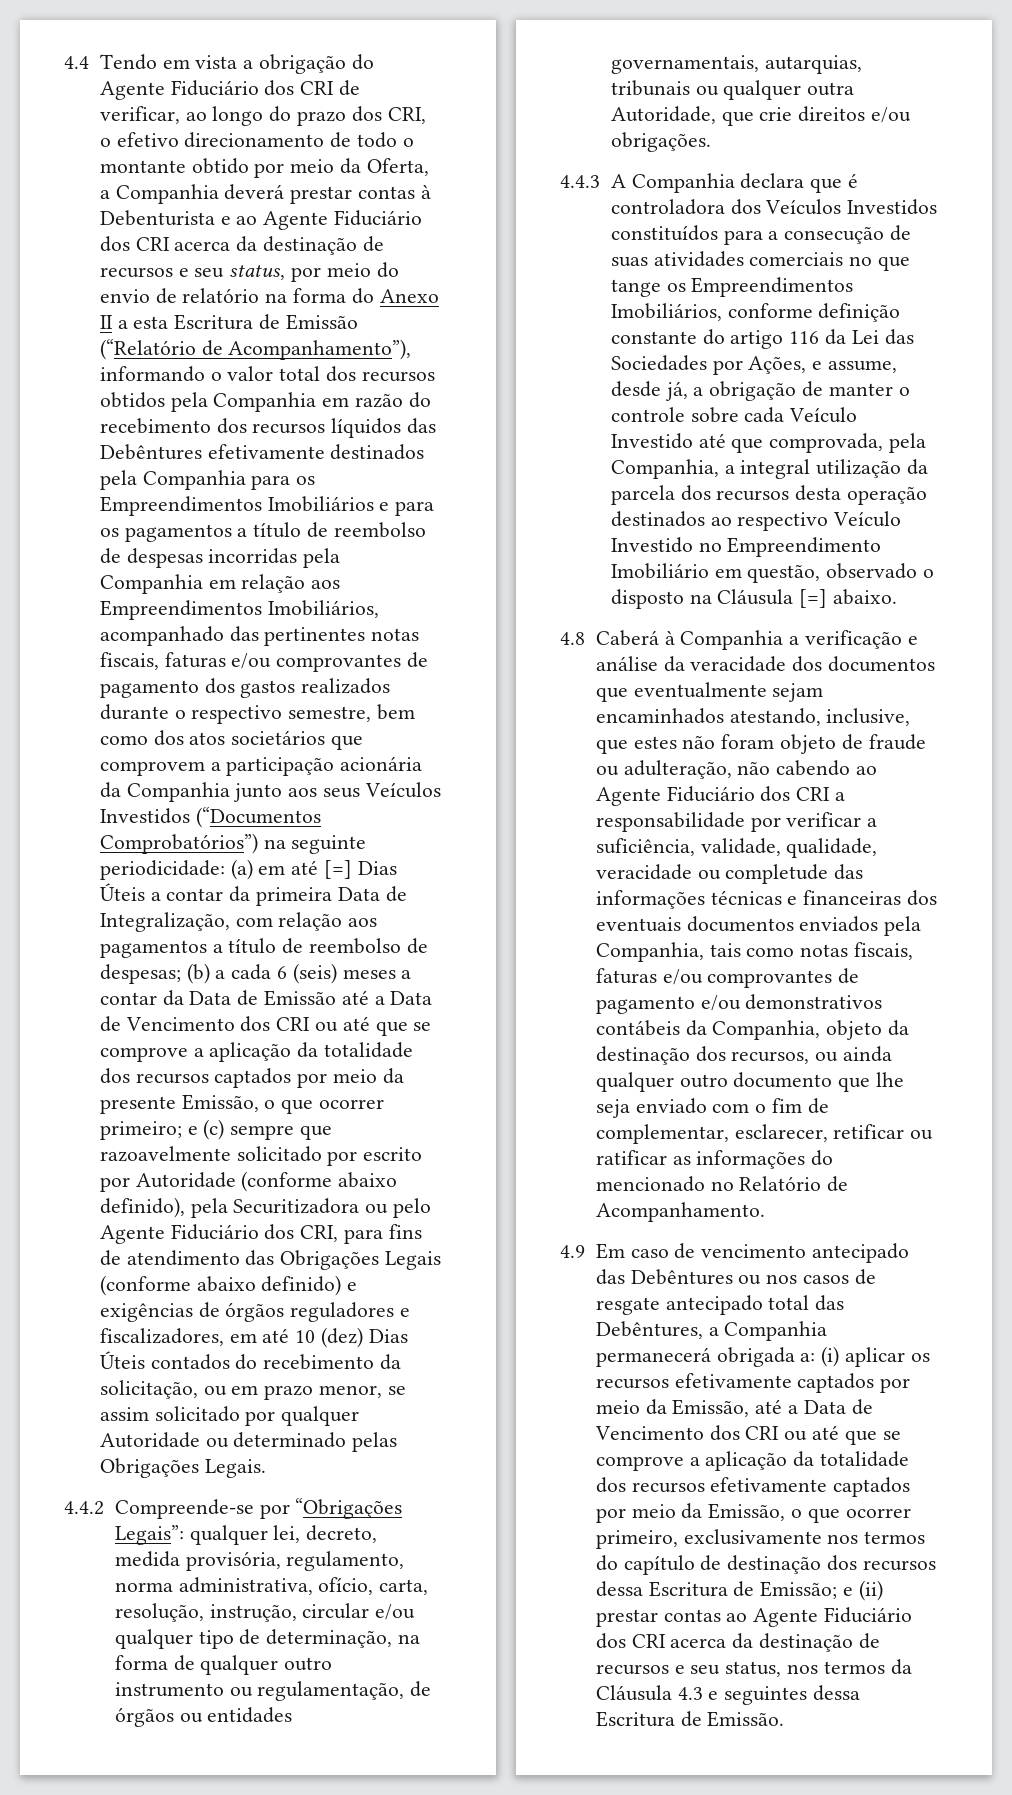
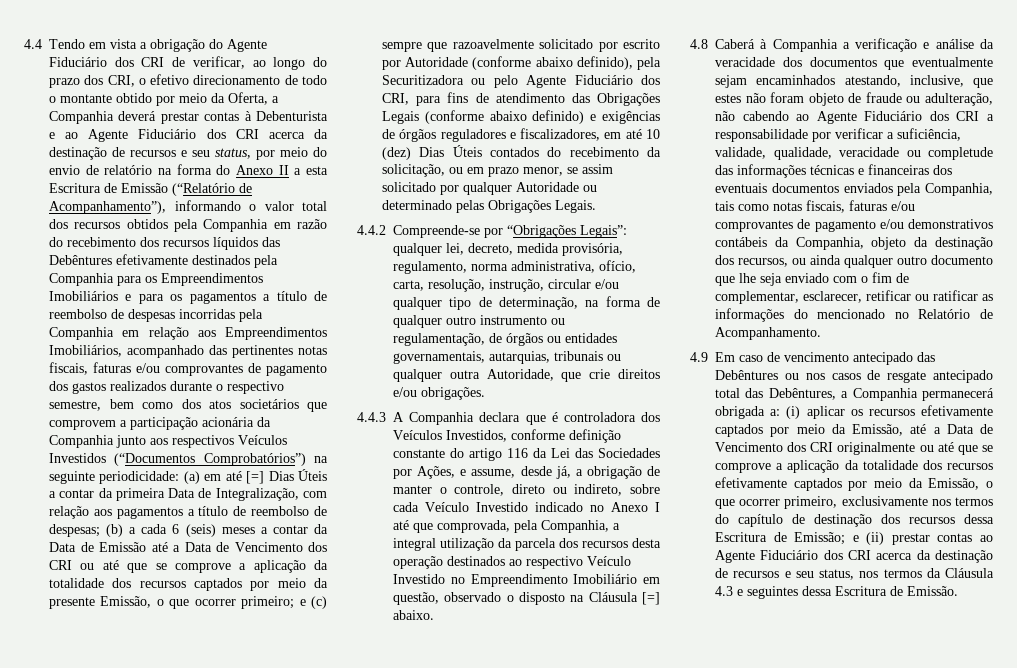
- 4.4 Tendo em vista a obrigação do Agente Fiduciário dos CRI de verificar, ao longo do prazo dos CRI, o efetivo direcionamento de todo o montante obtido por meio da Oferta, a Companhia deverá prestar contas à Debenturista e ao Agente Fiduciário dos CRI acerca da destinação de recursos e seu status, por meio do envio de relatório na forma do Anexo II a esta Escritura de Emissão (“Relatório de Acompanhamento”), informando o valor total dos recursos obtidos pela Companhia em razão do recebimento dos recursos líquidos das Debêntures efetivamente destinados pela Companhia para os Empreendimentos Imobiliários e para os pagamentos a título de reembolso de despesas incorridas pela Companhia em relação aos Empreendimentos Imobiliários, acompanhado das pertinentes notas fiscais, faturas e/ou comprovantes de pagamento dos gastos realizados durante o respectivo semestre, bem como dos atos societários que comprovem a participação acionária da Companhia junto aos seus Veículos Investidos (“Documentos Comprobatórios”) na seguinte periodicidade:
+ 4.4 Tendo em vista a obrigação do Agente Fiduciário dos CRI de verificar, ao longo do prazo dos CRI, o efetivo direcionamento de todo o montante obtido por meio da Oferta, a Companhia deverá prestar contas à Debenturista e ao Agente Fiduciário dos CRI acerca da destinação de recursos e seu status, por meio do envio de relatório na forma do Anexo II a esta Escritura de Emissão (“Relatório de Acompanhamento”), informando o valor total dos recursos obtidos pela Companhia em razão do recebimento dos recursos líquidos das Debêntures efetivamente destinados pela Companhia para os Empreendimentos Imobiliários e para os pagamentos a título de reembolso de despesas incorridas pela Companhia em relação aos Empreendimentos Imobiliários, acompanhado das pertinentes notas fiscais, faturas e/ou comprovantes de pagamento dos gastos realizados durante o respectivo semestre, bem como dos atos societários que comprovem a participação acionária da Companhia junto aos respectivos Veículos Investidos (“Documentos Comprobatórios”) na seguinte periodicidade:
- 4.4.3 A Companhia declara que é controladora dos Veículos Investidos constituídos para a consecução de suas atividades comerciais no que tange os Empreendimentos Imobiliários, conforme definição constante do artigo 116 da Lei das Sociedades por Ações, e assume, desde já, a obrigação de manter o controle sobre cada Veículo Investido até que comprovada, pela Companhia, a integral utilização da parcela dos recursos desta operação destinados ao respectivo Veículo Investido no Empreendimento Imobiliário em questão, observado o disposto na Cláusula [=] abaixo.
+ 4.4.3 A Companhia declara que é controladora dos Veículos Investidos, conforme definição constante do artigo 116 da Lei das Sociedades por Ações, e assume, desde já, a obrigação de manter o controle, direto ou indireto, sobre cada Veículo Investido indicado no Anexo I até que comprovada, pela Companhia, a integral utilização da parcela dos recursos desta operação destinados ao respectivo Veículo Investido no Empreendimento Imobiliário em questão, observado o disposto na Cláusula [=] abaixo.
- (i) aplicar os recursos efetivamente captados por meio da Emissão, até a Data de Vencimento dos CRI ou até que se comprove a aplicação da totalidade dos recursos efetivamente captados por meio da Emissão, o que ocorrer primeiro, exclusivamente nos termos do capítulo de destinação dos recursos dessa Escritura de Emissão;
+ (i) aplicar os recursos efetivamente captados por meio da Emissão, até a Data de Vencimento dos CRI originalmente ou até que se comprove a aplicação da totalidade dos recursos efetivamente captados por meio da Emissão, o que ocorrer primeiro, exclusivamente nos termos do capítulo de destinação dos recursos dessa Escritura de Emissão;

